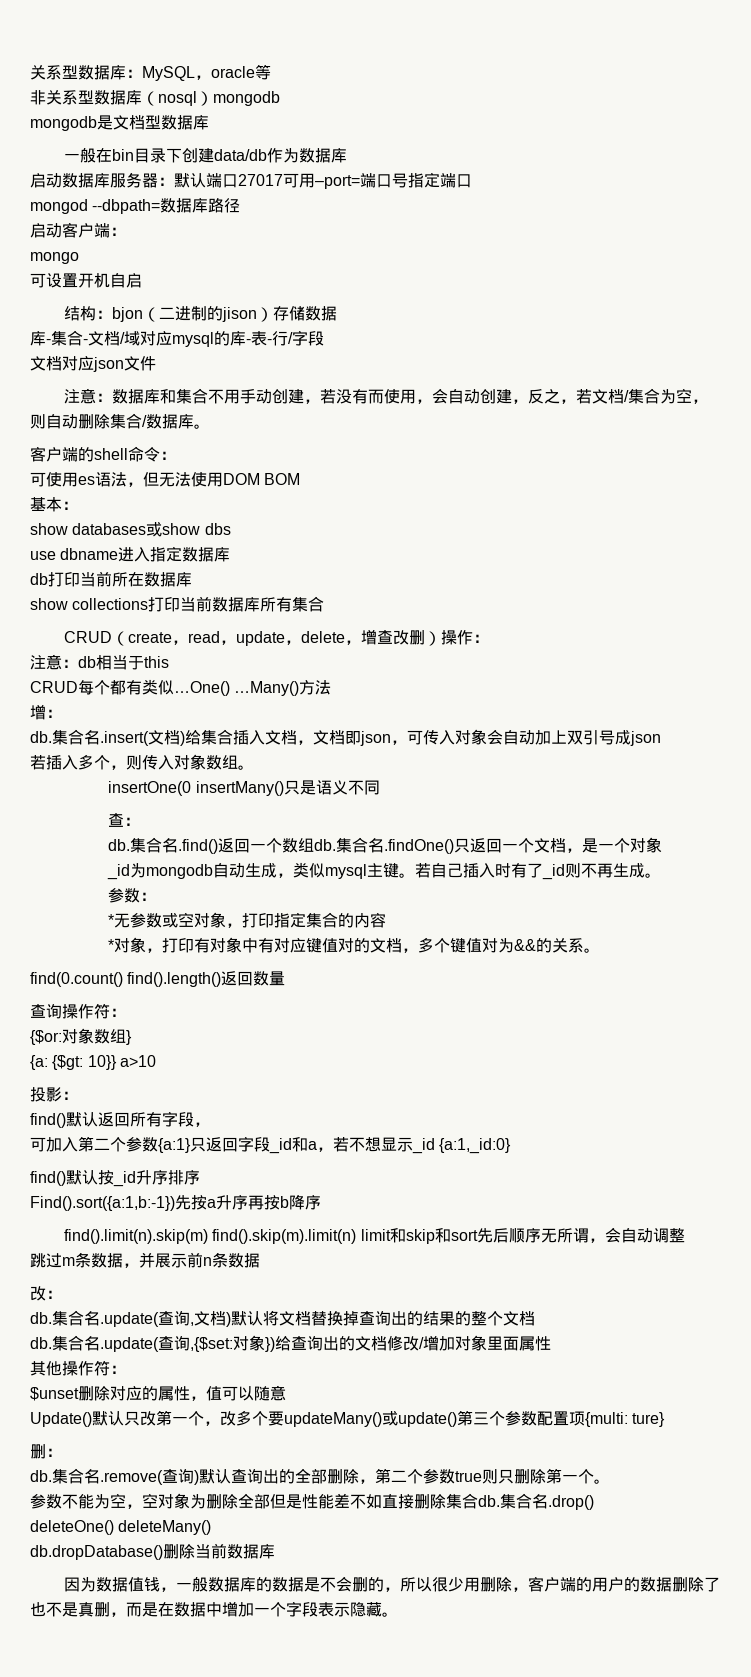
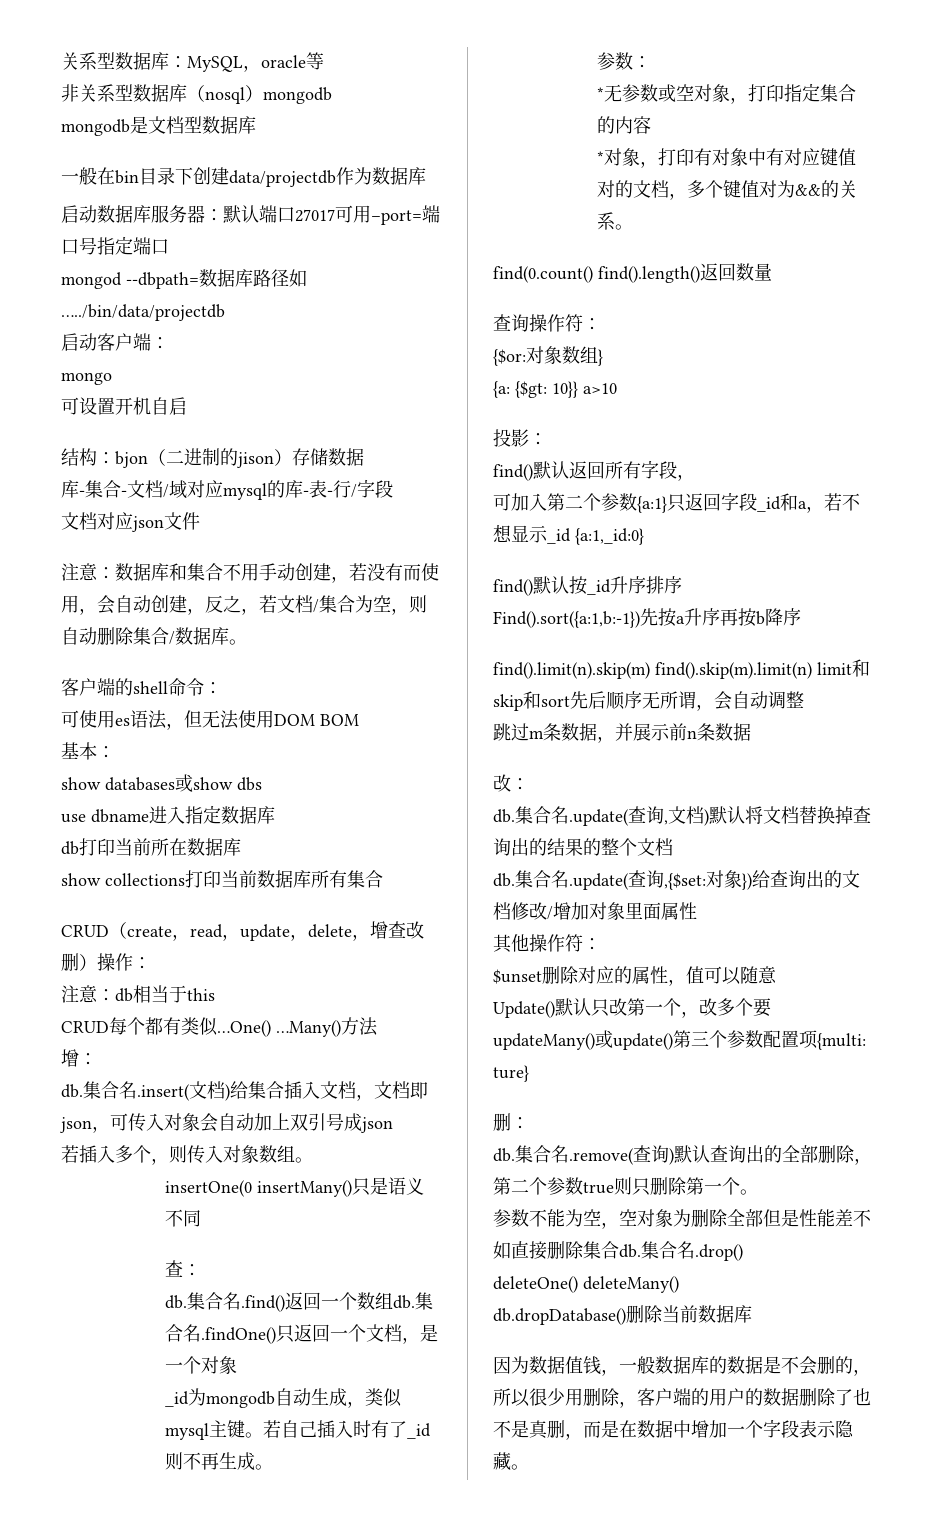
- 一般在bin目录下创建data/db作为数据库
+ 一般在bin目录下创建data/projectdb作为数据库
- mongod --dbpath=数据库路径
+ mongod --dbpath=数据库路径如…../bin/data/projectdb

